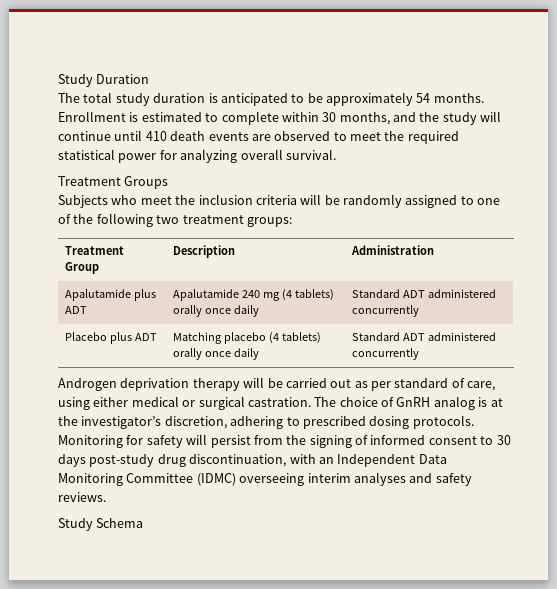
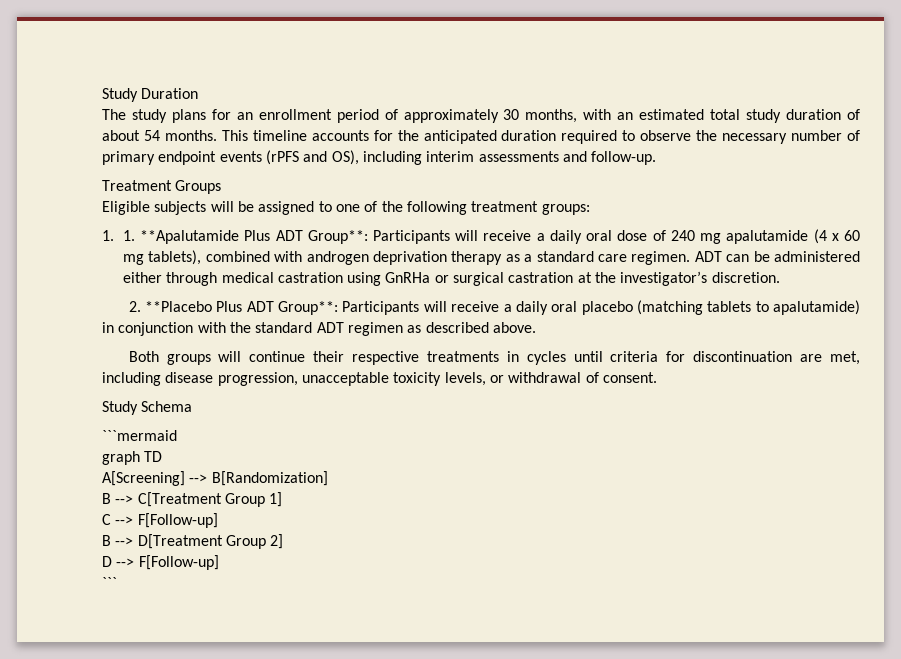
- The total study duration is anticipated to be approximately 54 months. Enrollment is estimated to complete within 30 months, and the study will continue until 410 death events are observed to meet the required statistical power for analyzing overall survival.
+ The study plans for an enrollment period of approximately 30 months, with an estimated total study duration of about 54 months. This timeline accounts for the anticipated duration required to observe the necessary number of primary endpoint events (rPFS and OS), including interim assessments and follow-up.
  Treatment Groups
- Subjects who meet the inclusion criteria will be randomly assigned to one of the following two treatment groups:
+ Eligible subjects will be assigned to one of the following treatment groups:
- Treatment Group | Description | Administration
- Apalutamide plus ADT | Apalutamide 240 mg (4 tablets) orally once daily | Standard ADT administered concurrently
- Placebo plus ADT | Matching placebo (4 tablets) orally once daily | Standard ADT administered concurrently
- Androgen deprivation therapy will be carried out as per standard of care, using either medical or surgical castration. The choice of GnRH analog is at the investigator’s discretion, adhering to prescribed dosing protocols. Monitoring for safety will persist from the signing of informed consent to 30 days post-study drug discontinuation, with an Independent Data Monitoring Committee (IDMC) overseeing interim analyses and safety reviews.
+ 1. 1. **Apalutamide Plus ADT Group**: Participants will receive a daily oral dose of 240 mg apalutamide (4 x 60 mg tablets), combined with androgen deprivation therapy as a standard care regimen. ADT can be administered either through medical castration using GnRHa or surgical castration at the investigator’s discretion.
+ 2. **Placebo Plus ADT Group**: Participants will receive a daily oral placebo (matching tablets to apalutamide) in conjunction with the standard ADT regimen as described above.
+ Both groups will continue their respective treatments in cycles until criteria for discontinuation are met, including disease progression, unacceptable toxicity levels, or withdrawal of consent.
  Study Schema
+ ```mermaid
+ graph TD
+ A[Screening] --> B[Randomization]
+ B --> C[Treatment Group 1]
+ C --> F[Follow-up]
+ B --> D[Treatment Group 2]
+ D --> F[Follow-up]
+ ```

